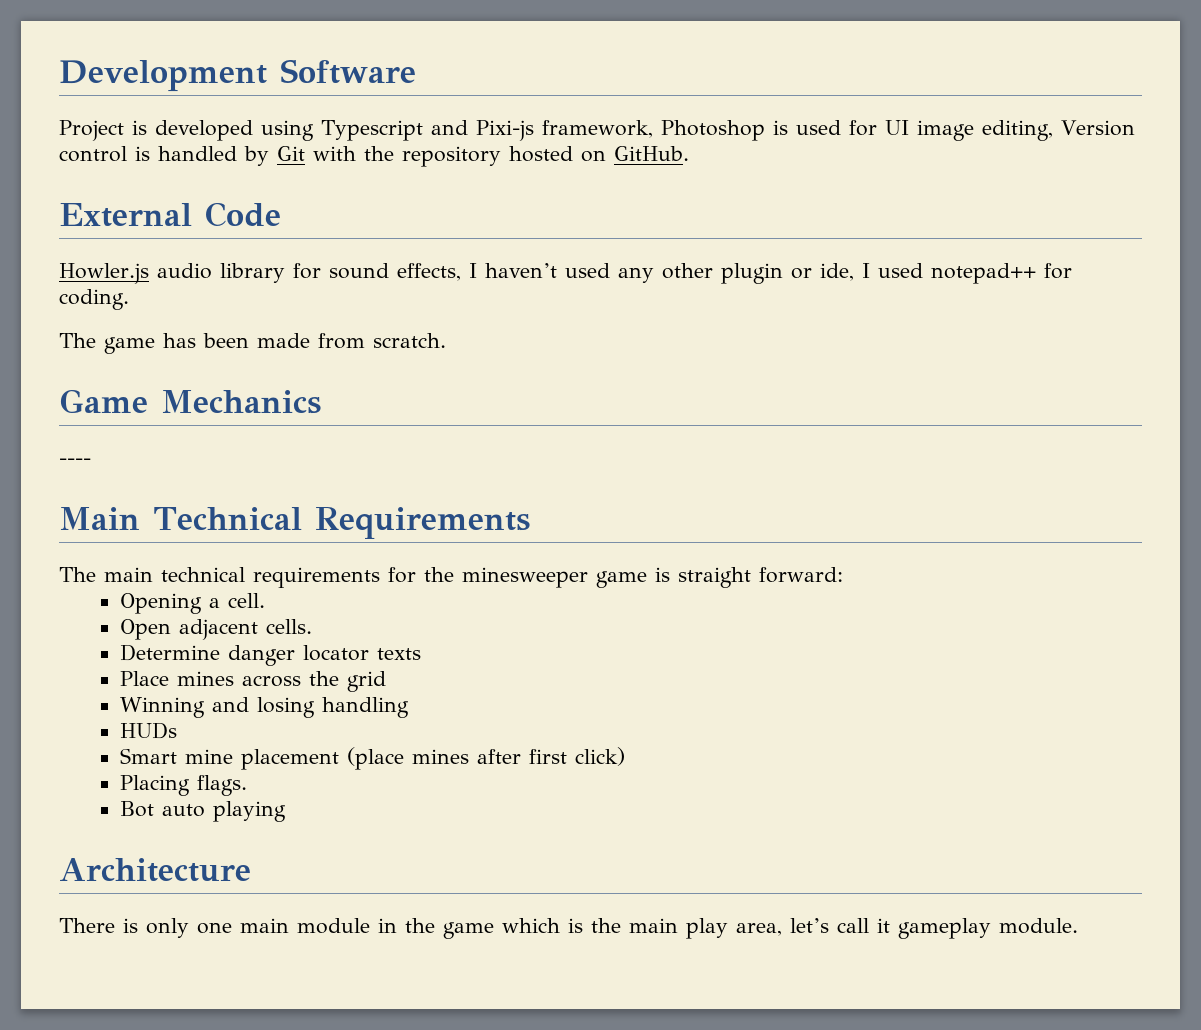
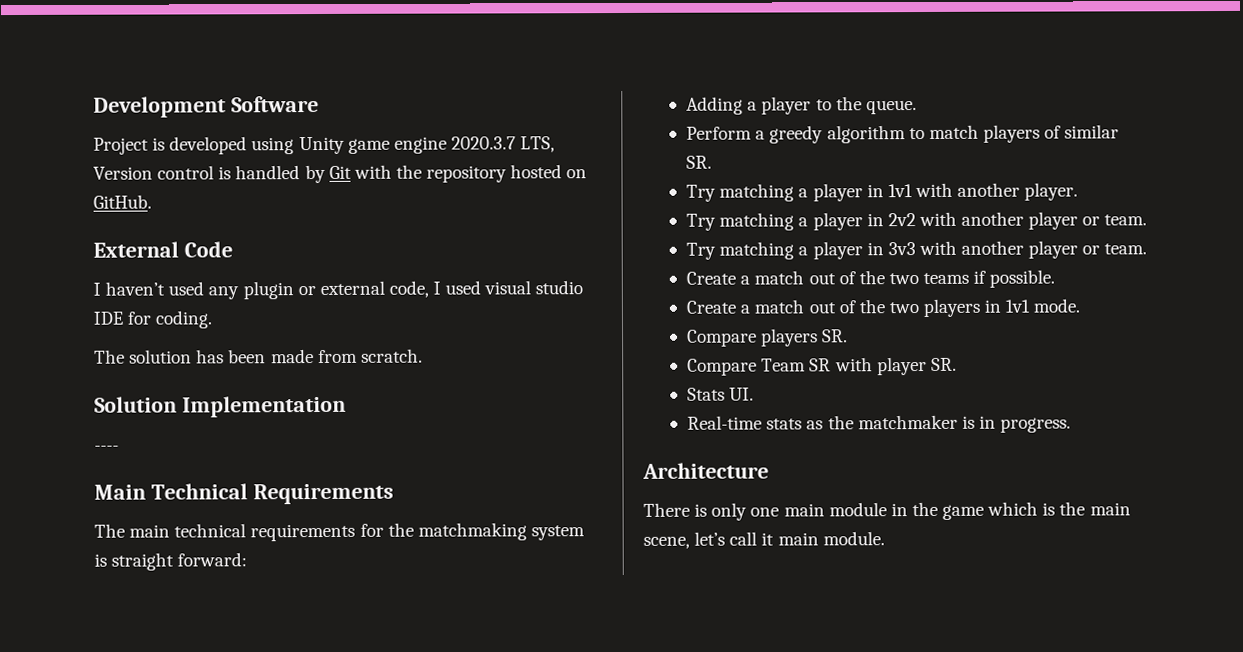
- Project is developed using Typescript and Pixi-js framework, Photoshop is used for UI image editing, Version control is handled by Git with the repository hosted on GitHub.
+ Project is developed using Unity game engine 2020.3.7 LTS, Version control is handled by Git with the repository hosted on GitHub.
- Howler.js audio library for sound effects, I haven’t used any other plugin or ide, I used notepad++ for coding.
+ I haven’t used any plugin or external code, I used visual studio IDE for coding.
- The game has been made from scratch.
+ The solution has been made from scratch.
- Game Mechanics
+ Solution Implementation
- The main technical requirements for the minesweeper game is straight forward:
+ The main technical requirements for the matchmaking system is straight forward:
- Opening a cell.
- Open adjacent cells.
- Determine danger locator texts
- Place mines across the grid
- Winning and losing handling
- HUDs
- Smart mine placement (place mines after first click)
- Placing flags.
- Bot auto playing
+ Adding a player to the queue.
+ Perform a greedy algorithm to match players of similar SR.
+ Try matching a player in 1v1 with another player.
+ Try matching a player in 2v2 with another player or team.
+ Try matching a player in 3v3 with another player or team.
+ Create a match out of the two teams if possible.
+ Create a match out of the two players in 1v1 mode.
+ Compare players SR.
+ Compare Team SR with player SR.
+ Stats UI.
+ Real-time stats as the matchmaker is in progress.
- There is only one main module in the game which is the main play area, let’s call it gameplay module.
+ There is only one main module in the game which is the main scene, let’s call it main module.

